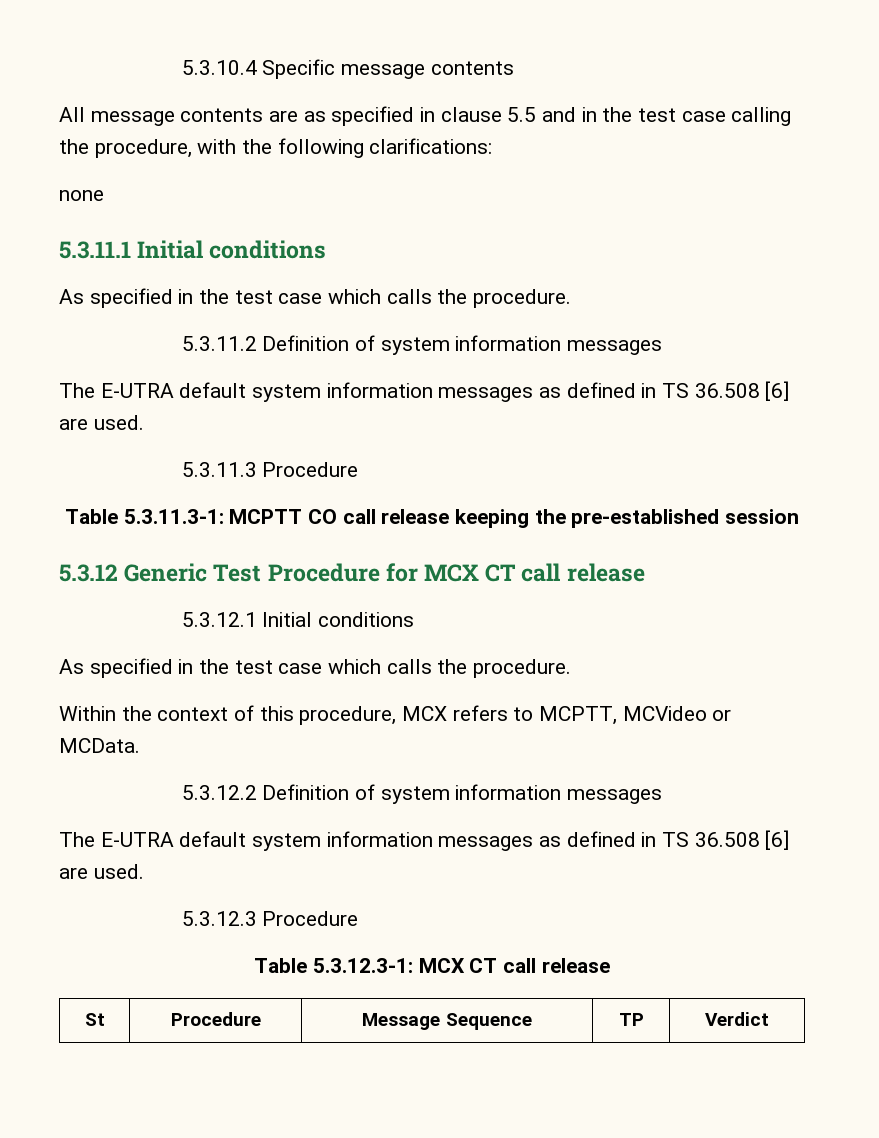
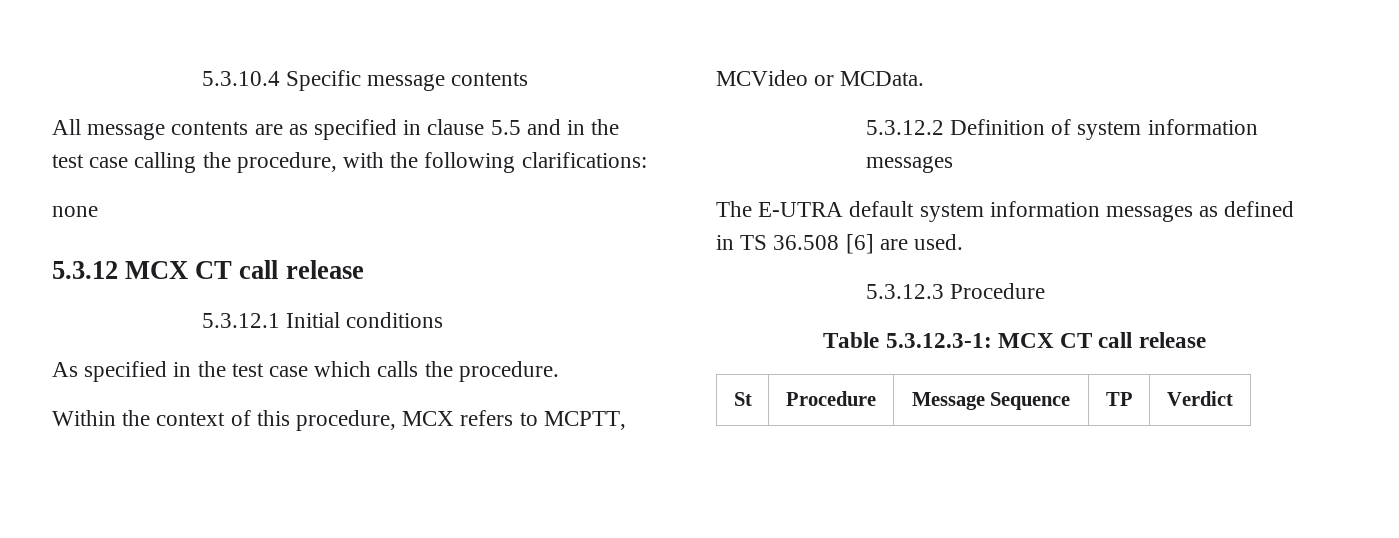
- 5.3.11.1 Initial conditions
- As specified in the test case which calls the procedure.
- 5.3.11.2 Definition of system information messages
- The E-UTRA default system information messages as defined in TS 36.508 [6] are used.
- 5.3.11.3 Procedure
- Table 5.3.11.3-1: MCPTT CO call release keeping the pre-established session
- 5.3.12 Generic Test Procedure for MCX CT call release
+ 5.3.12 MCX CT call release

